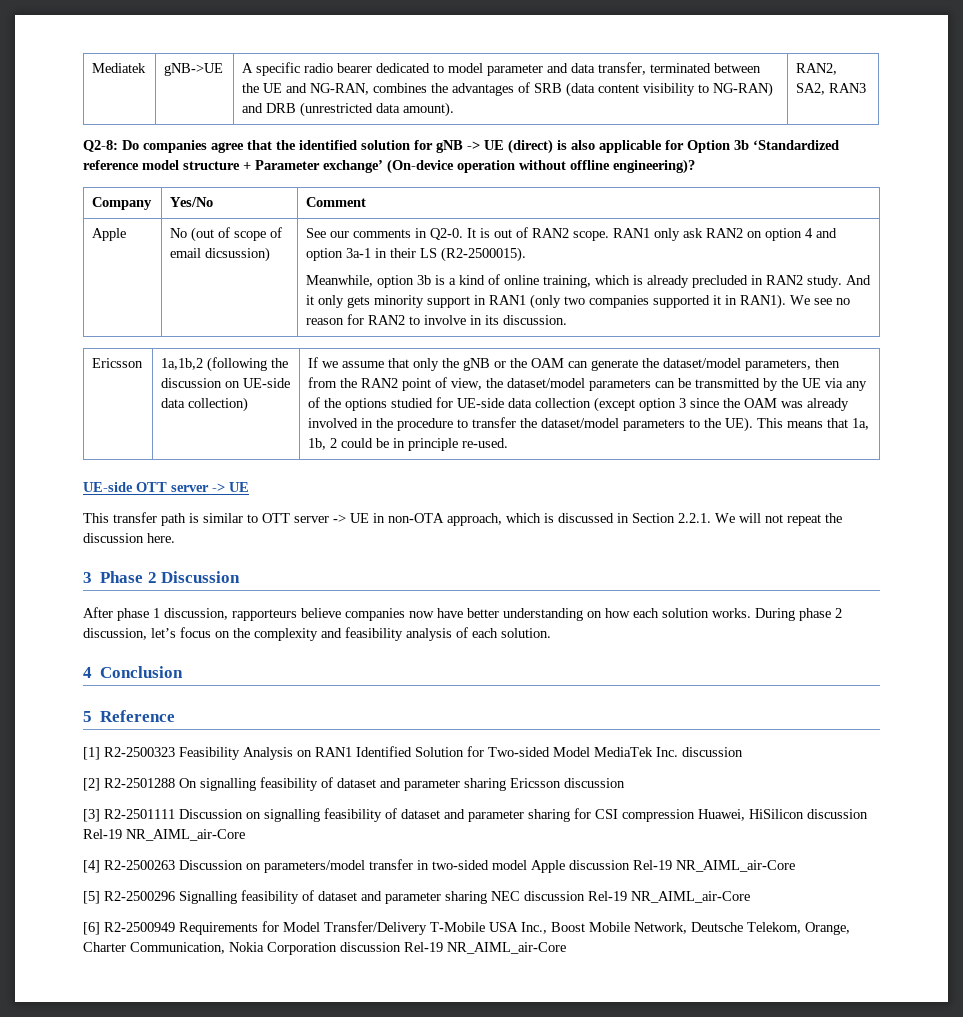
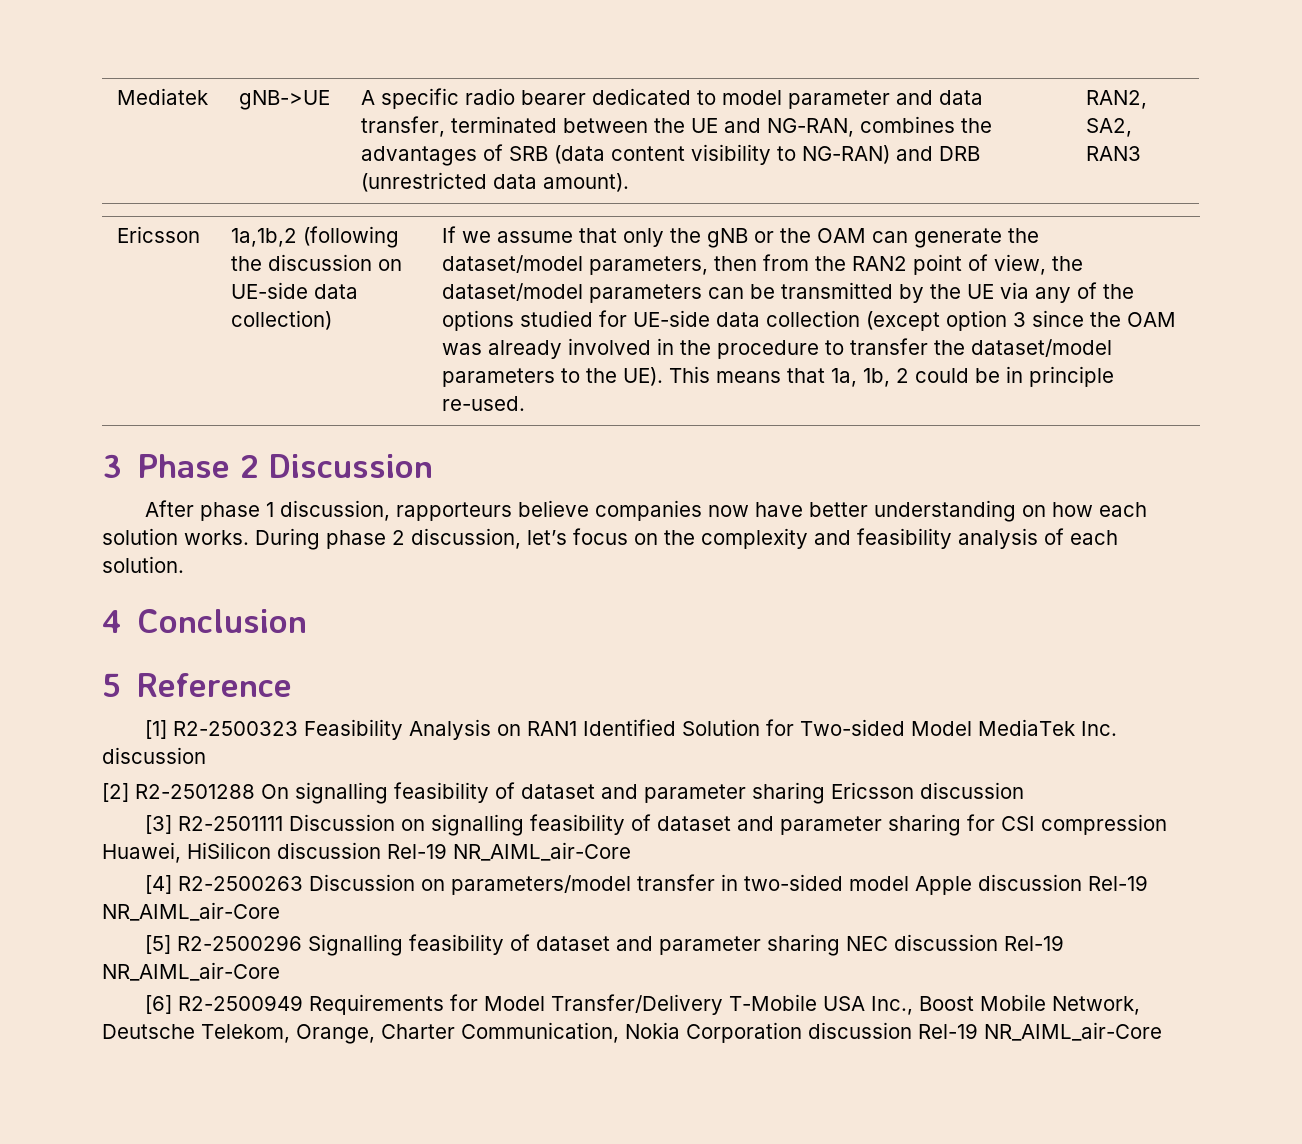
- Q2-8: Do companies agree that the identified solution for gNB -> UE (direct) is also applicable for Option 3b ‘Standardized reference model structure + Parameter exchange’ (On-device operation without offline engineering)?
- Company | Yes/No | Comment
- Apple | No (out of scope of email dicsussion) | See our comments in Q2-0. It is out of RAN2 scope. RAN1 only ask RAN2 on option 4 and option 3a-1 in their LS (R2-2500015).
- Meanwhile, option 3b is a kind of online training, which is already precluded in RAN2 study. And it only gets minority support in RAN1 (only two companies supported it in RAN1). We see no reason for RAN2 to involve in its discussion.
- UE-side OTT server -> UE
- This transfer path is similar to OTT server -> UE in non-OTA approach, which is discussed in Section 2.2.1. We will not repeat the discussion here.

